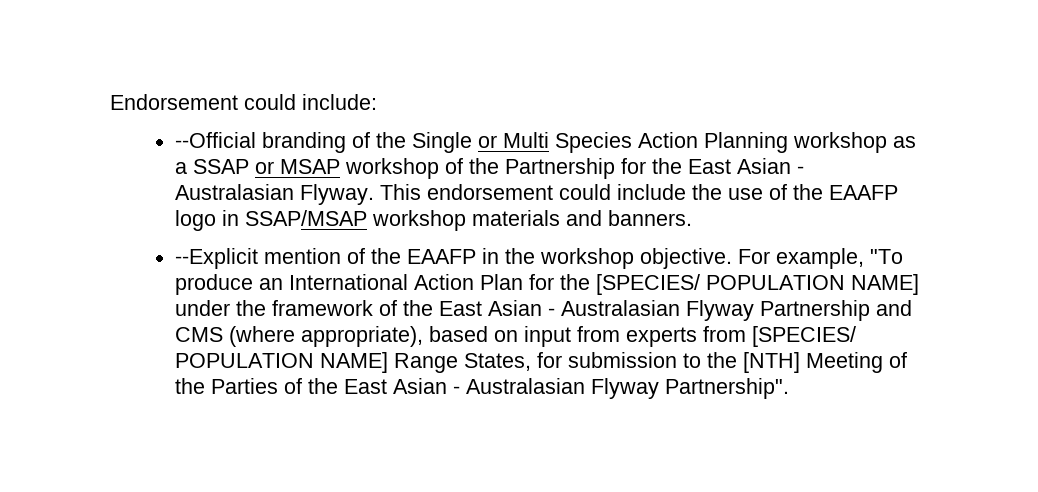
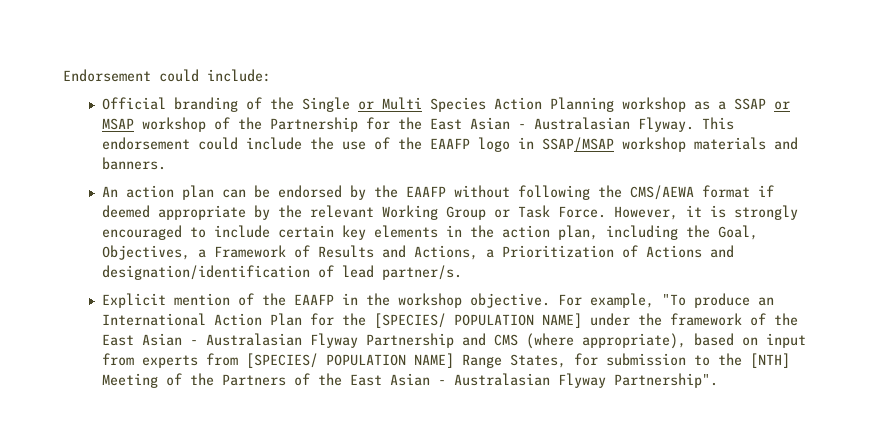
- --Official branding of the Single or Multi Species Action Planning workshop as a SSAP or MSAP workshop of the Partnership for the East Asian - Australasian Flyway.
+ Official branding of the Single or Multi Species Action Planning workshop as a SSAP or MSAP workshop of the Partnership for the East Asian - Australasian Flyway.
- --Explicit mention of the EAAFP in the workshop objective.
+ An action plan can be endorsed by the EAAFP without following the CMS/AEWA format if deemed appropriate by the relevant Working Group or Task Force. However, it is strongly encouraged to include certain key elements in the action plan, including the Goal, Objectives, a Framework of Results and Actions, a Prioritization of Actions and designation/identification of lead partner/s.
+ Explicit mention of the EAAFP in the workshop objective.
- For example, "To produce an International Action Plan for the [SPECIES/ POPULATION NAME] under the framework of the East Asian - Australasian Flyway Partnership and CMS (where appropriate), based on input from experts from [SPECIES/ POPULATION NAME] Range States, for submission to the [NTH] Meeting of the Parties of the East Asian - Australasian Flyway Partnership".
+ For example, "To produce an International Action Plan for the [SPECIES/ POPULATION NAME] under the framework of the East Asian - Australasian Flyway Partnership and CMS (where appropriate), based on input from experts from [SPECIES/ POPULATION NAME] Range States, for submission to the [NTH] Meeting of the Partners of the East Asian - Australasian Flyway Partnership".

